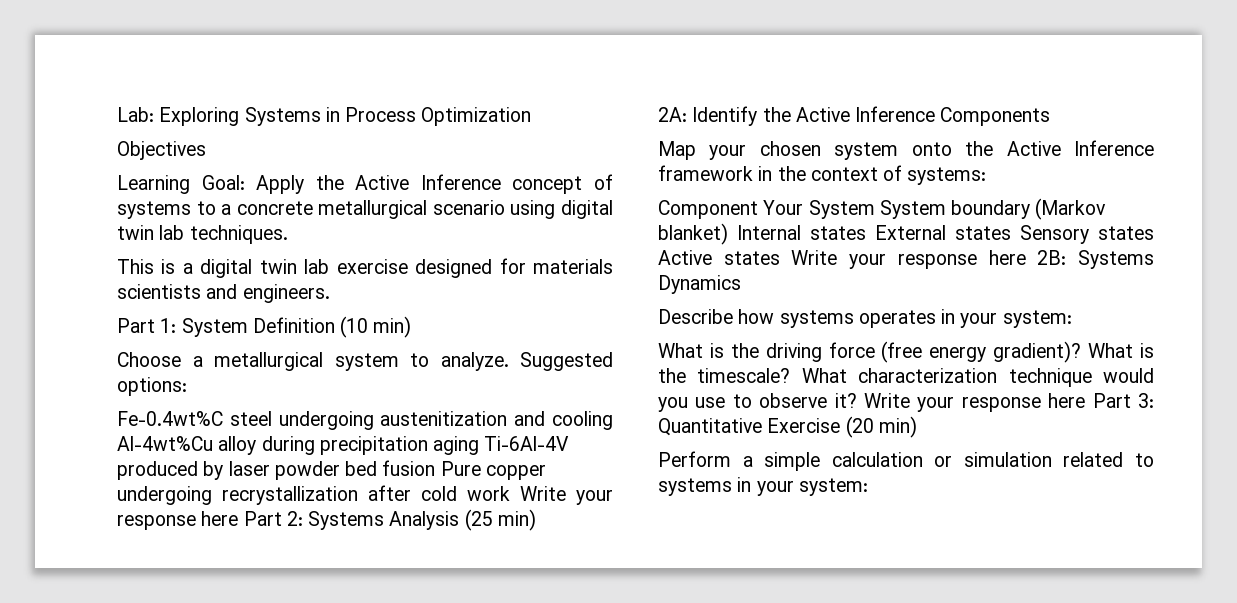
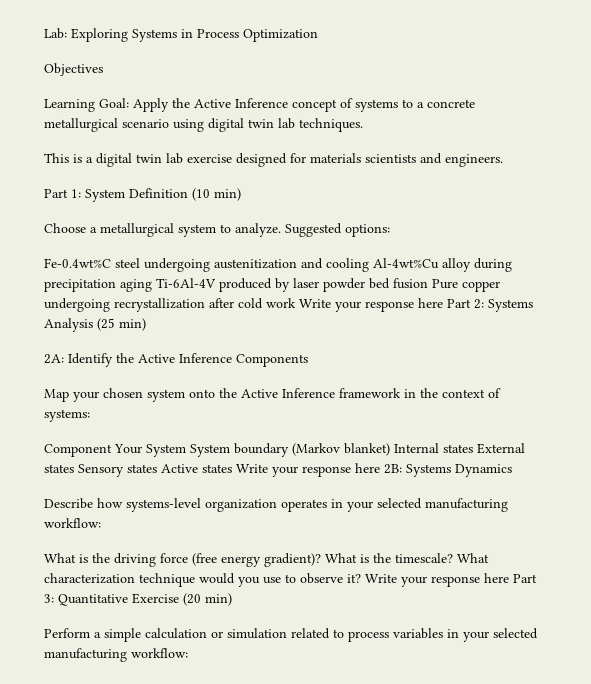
- Describe how systems operates in your system:
+ Describe how systems-level organization operates in your selected manufacturing workflow:
- Perform a simple calculation or simulation related to systems in your system:
+ Perform a simple calculation or simulation related to process variables in your selected manufacturing workflow:

